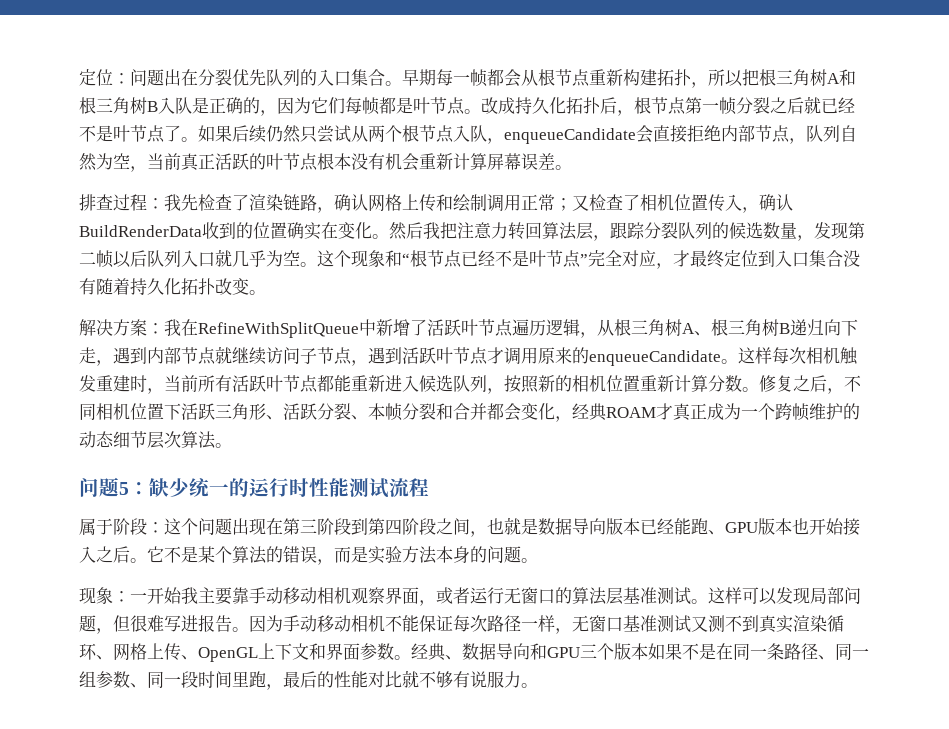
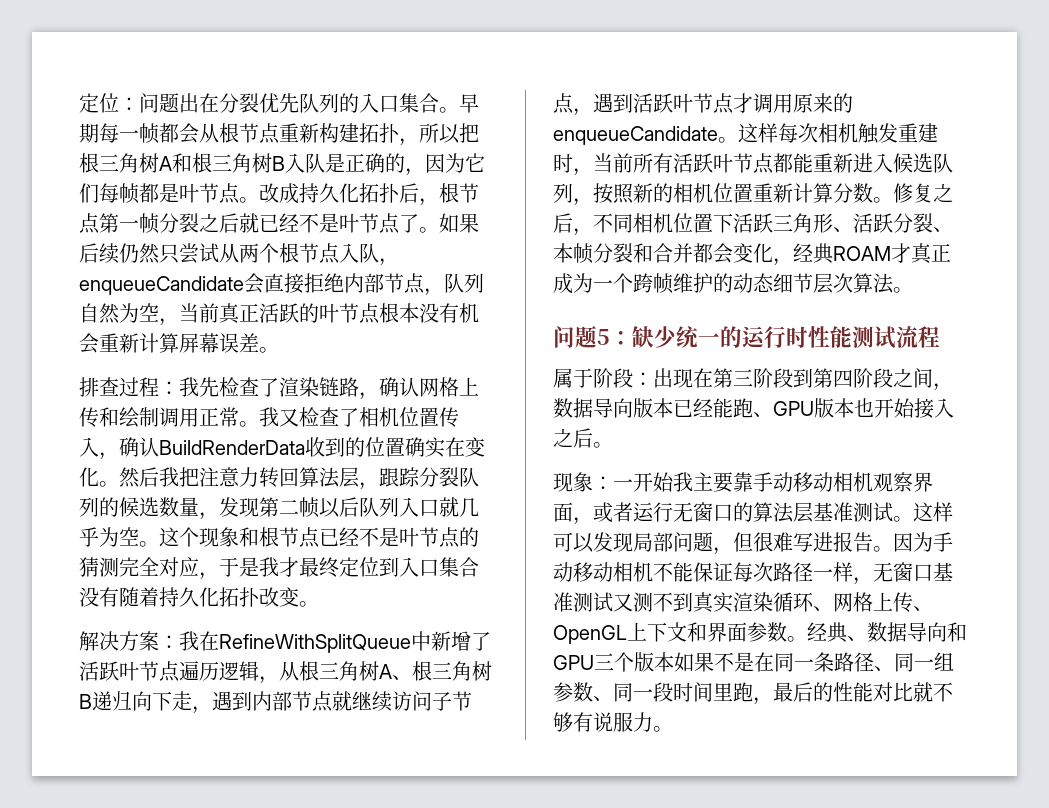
- 排查过程：我先检查了渲染链路，确认网格上传和绘制调用正常；又检查了相机位置传入，确认BuildRenderData收到的位置确实在变化。
+ 排查过程：我先检查了渲染链路，确认网格上传和绘制调用正常。我又检查了相机位置传入，确认BuildRenderData收到的位置确实在变化。
- 这个现象和“根节点已经不是叶节点”完全对应，才最终定位到入口集合没有随着持久化拓扑改变。
+ 这个现象和根节点已经不是叶节点的猜测完全对应，于是我才最终定位到入口集合没有随着持久化拓扑改变。
- 属于阶段：这个问题出现在第三阶段到第四阶段之间，也就是数据导向版本已经能跑、GPU版本也开始接入之后。它不是某个算法的错误，而是实验方法本身的问题。
+ 属于阶段：出现在第三阶段到第四阶段之间，数据导向版本已经能跑、GPU版本也开始接入之后。

